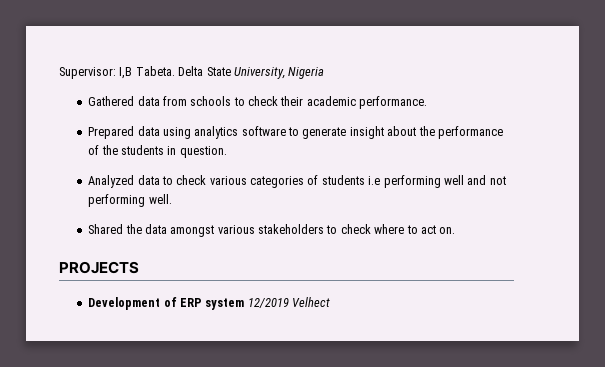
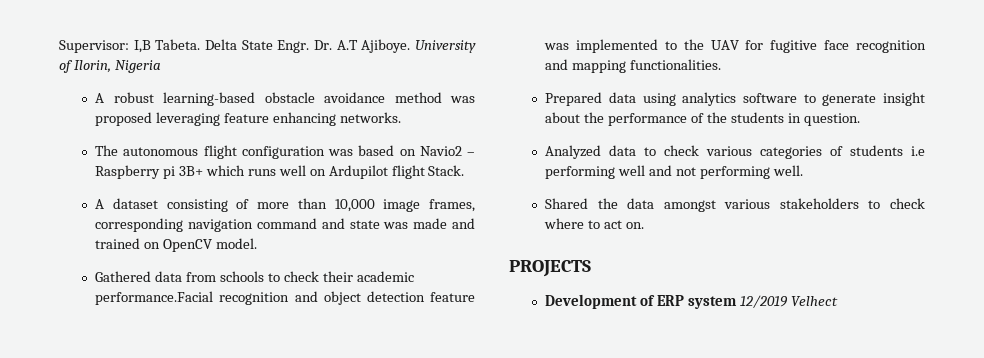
- Delta State University, Nigeria
+ Delta State Engr. Dr. A.T Ajiboye. University of Ilorin, Nigeria
+ A robust learning-based obstacle avoidance method was proposed leveraging feature enhancing networks.
+ The autonomous flight configuration was based on Navio2 – Raspberry pi 3B+ which runs well on Ardupilot flight Stack.
+ A dataset consisting of more than 10,000 image frames, corresponding navigation command and state was made and trained on OpenCV model.
- Gathered data from schools to check their academic performance.
+ Gathered data from schools to check their academic performance.Facial recognition and object detection feature was implemented to the UAV for fugitive face recognition and mapping functionalities.

